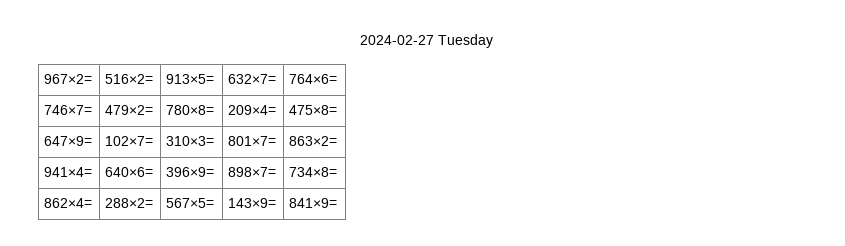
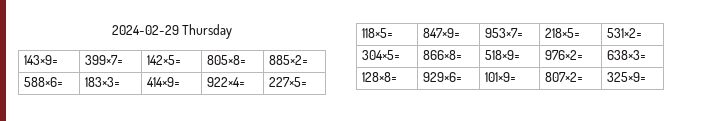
- 2024-02-27 Tuesday
- 967×2= | 516×2= | 913×5= | 632×7= | 764×6=
- 746×7= | 479×2= | 780×8= | 209×4= | 475×8=
- 647×9= | 102×7= | 310×3= | 801×7= | 863×2=
- 941×4= | 640×6= | 396×9= | 898×7= | 734×8=
- 862×4= | 288×2= | 567×5= | 143×9= | 841×9=
+ 2024-02-29 Thursday
+ 143×9= | 399×7= | 142×5= | 805×8= | 885×2=
+ 588×6= | 183×3= | 414×9= | 922×4= | 227×5=
+ 118×5= | 847×9= | 953×7= | 218×5= | 531×2=
+ 304×5= | 866×8= | 518×9= | 976×2= | 638×3=
+ 128×8= | 929×6= | 101×9= | 807×2= | 325×9=

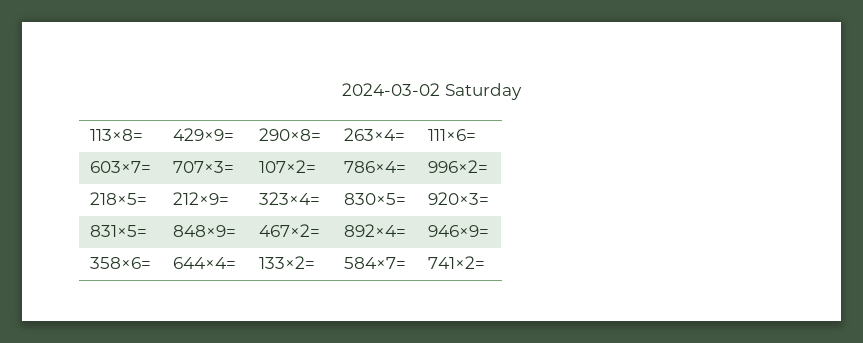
- 2024-02-29 Thursday
- 143×9= | 399×7= | 142×5= | 805×8= | 885×2=
- 588×6= | 183×3= | 414×9= | 922×4= | 227×5=
- 118×5= | 847×9= | 953×7= | 218×5= | 531×2=
- 304×5= | 866×8= | 518×9= | 976×2= | 638×3=
- 128×8= | 929×6= | 101×9= | 807×2= | 325×9=
+ 2024-03-02 Saturday
+ 113×8= | 429×9= | 290×8= | 263×4= | 111×6=
+ 603×7= | 707×3= | 107×2= | 786×4= | 996×2=
+ 218×5= | 212×9= | 323×4= | 830×5= | 920×3=
+ 831×5= | 848×9= | 467×2= | 892×4= | 946×9=
+ 358×6= | 644×4= | 133×2= | 584×7= | 741×2=

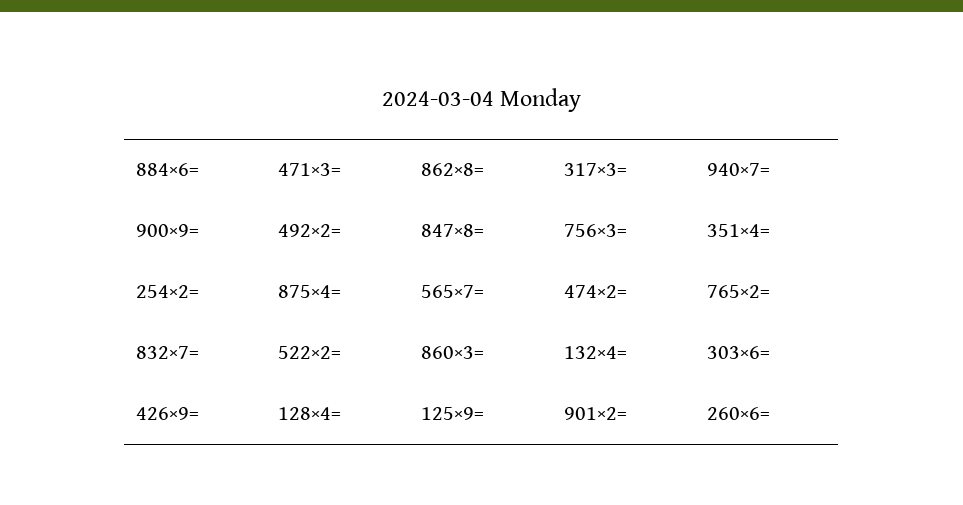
- 2024-03-02 Saturday
- 113×8= | 429×9= | 290×8= | 263×4= | 111×6=
- 603×7= | 707×3= | 107×2= | 786×4= | 996×2=
- 218×5= | 212×9= | 323×4= | 830×5= | 920×3=
- 831×5= | 848×9= | 467×2= | 892×4= | 946×9=
- 358×6= | 644×4= | 133×2= | 584×7= | 741×2=
+ 2024-03-04 Monday
+ 884×6= | 471×3= | 862×8= | 317×3= | 940×7=
+ 900×9= | 492×2= | 847×8= | 756×3= | 351×4=
+ 254×2= | 875×4= | 565×7= | 474×2= | 765×2=
+ 832×7= | 522×2= | 860×3= | 132×4= | 303×6=
+ 426×9= | 128×4= | 125×9= | 901×2= | 260×6=

